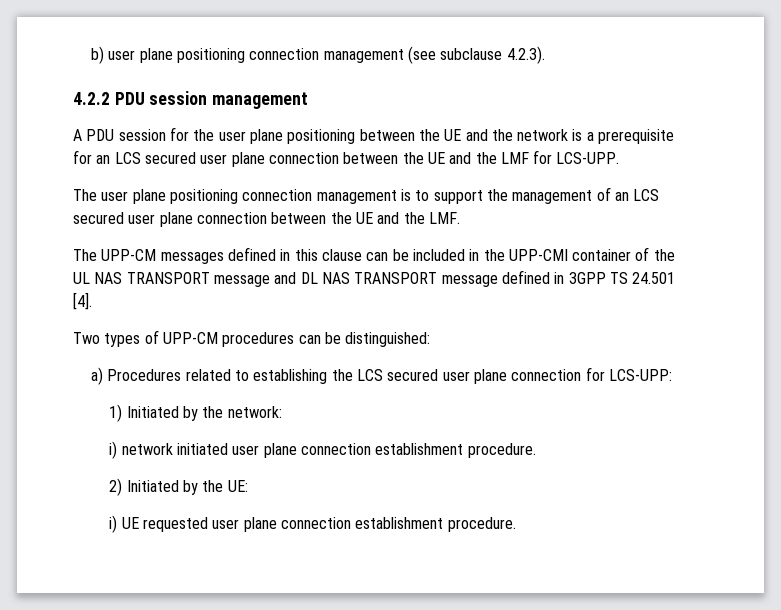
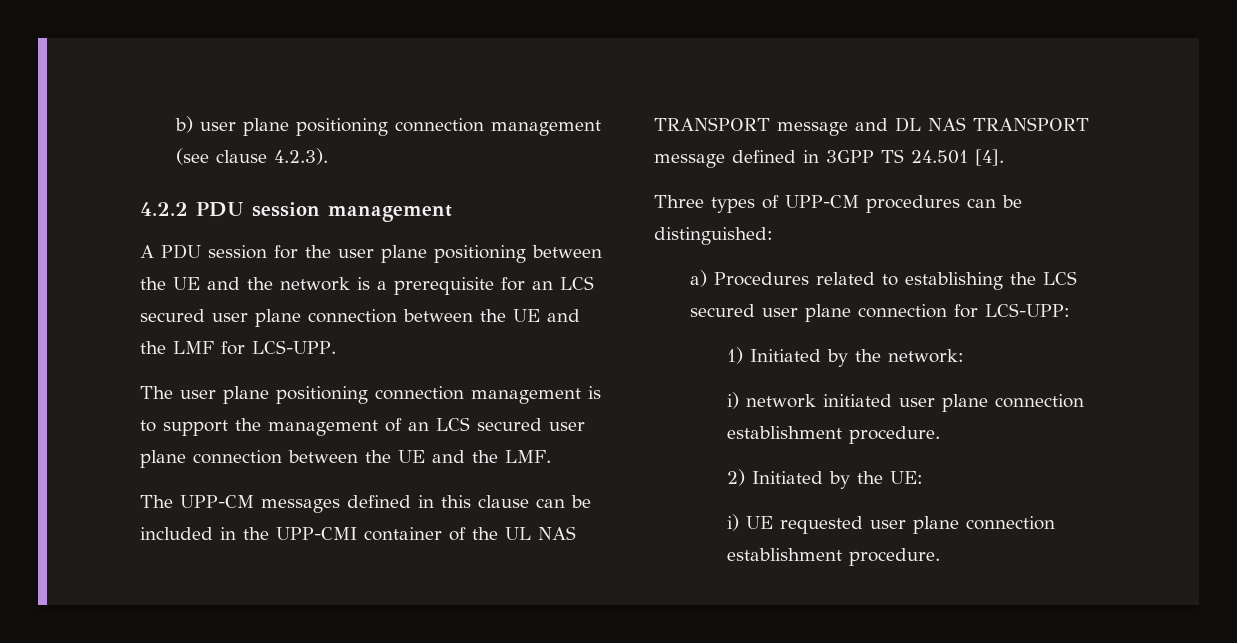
- b) user plane positioning connection management (see subclause 4.2.3).
+ b) user plane positioning connection management (see clause 4.2.3).
- Two types of UPP-CM procedures can be distinguished:
+ Three types of UPP-CM procedures can be distinguished:

